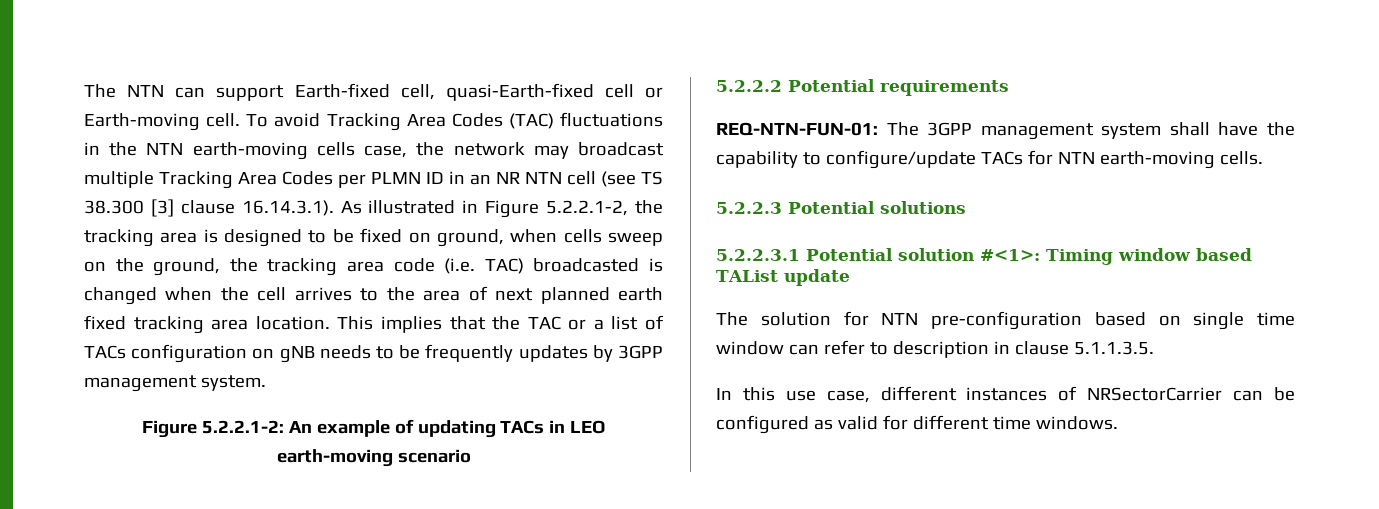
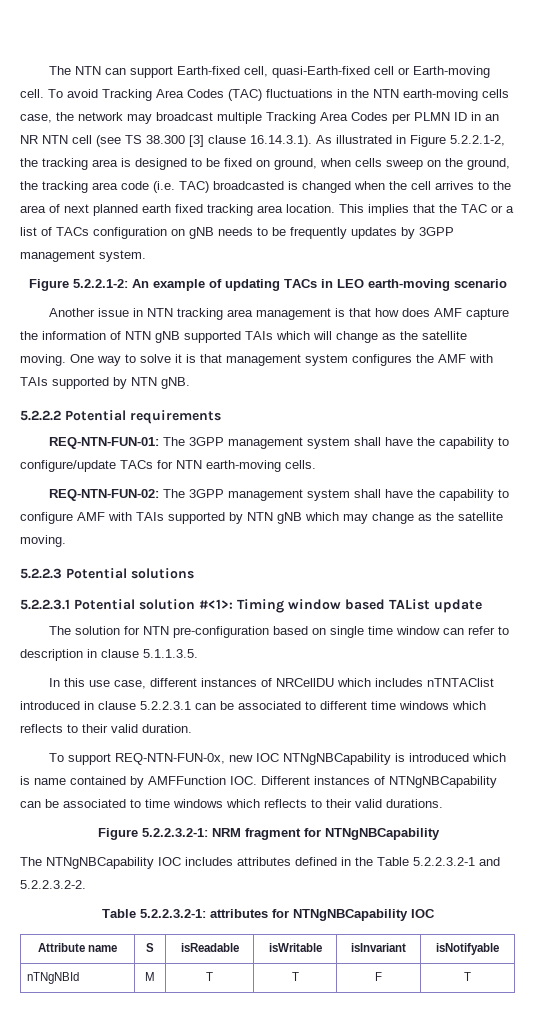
+ Another issue in NTN tracking area management is that how does AMF capture the information of NTN gNB supported TAIs which will change as the satellite moving. One way to solve it is that management system configures the AMF with TAIs supported by NTN gNB.
+ REQ-NTN-FUN-02: The 3GPP management system shall have the capability to configure AMF with TAIs supported by NTN gNB which may change as the satellite moving.
- In this use case, different instances of NRSectorCarrier can be configured as valid for different time windows.
+ In this use case, different instances of NRCellDU which includes nTNTAClist introduced in clause 5.2.2.3.1 can be associated to different time windows which reflects to their valid duration.
+ To support REQ-NTN-FUN-0x, new IOC NTNgNBCapability is introduced which is name contained by AMFFunction IOC. Different instances of NTNgNBCapability can be associated to time windows which reflects to their valid durations.
+ Figure 5.2.2.3.2-1: NRM fragment for NTNgNBCapability
+ The NTNgNBCapability IOC includes attributes defined in the Table 5.2.2.3.2-1 and 5.2.2.3.2-2.
+ Table 5.2.2.3.2-1: attributes for NTNgNBCapability IOC
+ Attribute name | S | isReadable | isWritable | isInvariant | isNotifyable
+ nTNgNBId | M | T | T | F | T

